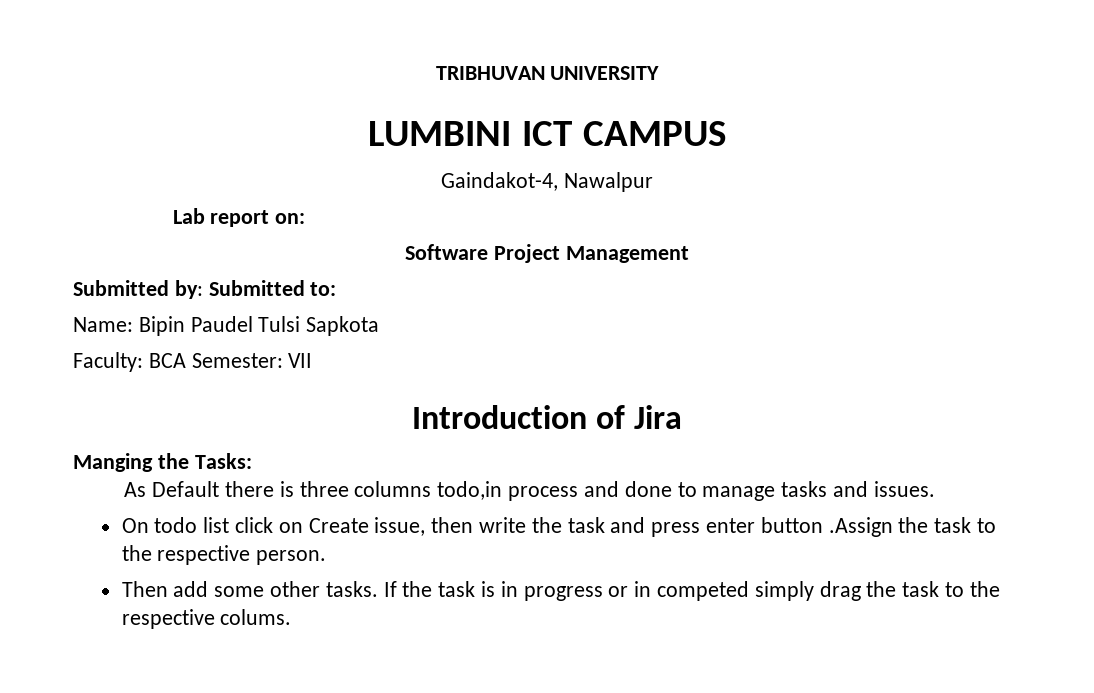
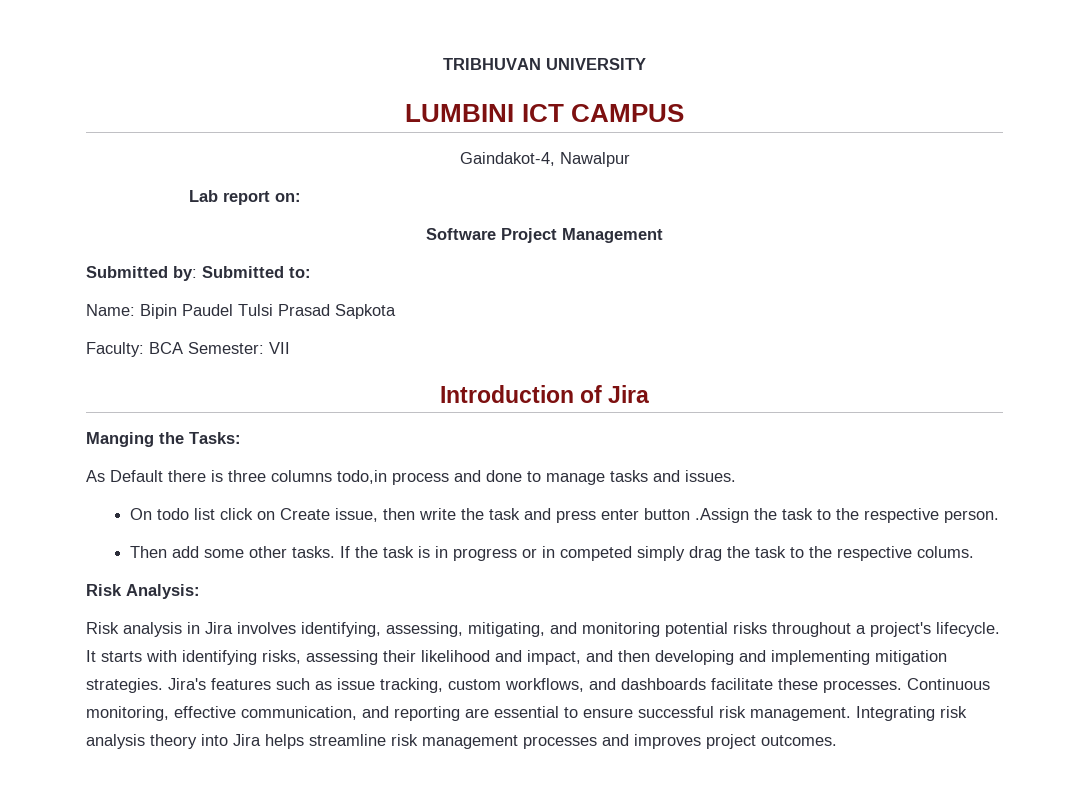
- Name: Bipin Paudel Tulsi Sapkota
+ Name: Bipin Paudel Tulsi Prasad Sapkota
+ Risk Analysis:
+ Risk analysis in Jira involves identifying, assessing, mitigating, and monitoring potential risks throughout a project's lifecycle. It starts with identifying risks, assessing their likelihood and impact, and then developing and implementing mitigation strategies. Jira's features such as issue tracking, custom workflows, and dashboards facilitate these processes. Continuous monitoring, effective communication, and reporting are essential to ensure successful risk management. Integrating risk analysis theory into Jira helps streamline risk management processes and improves project outcomes.

